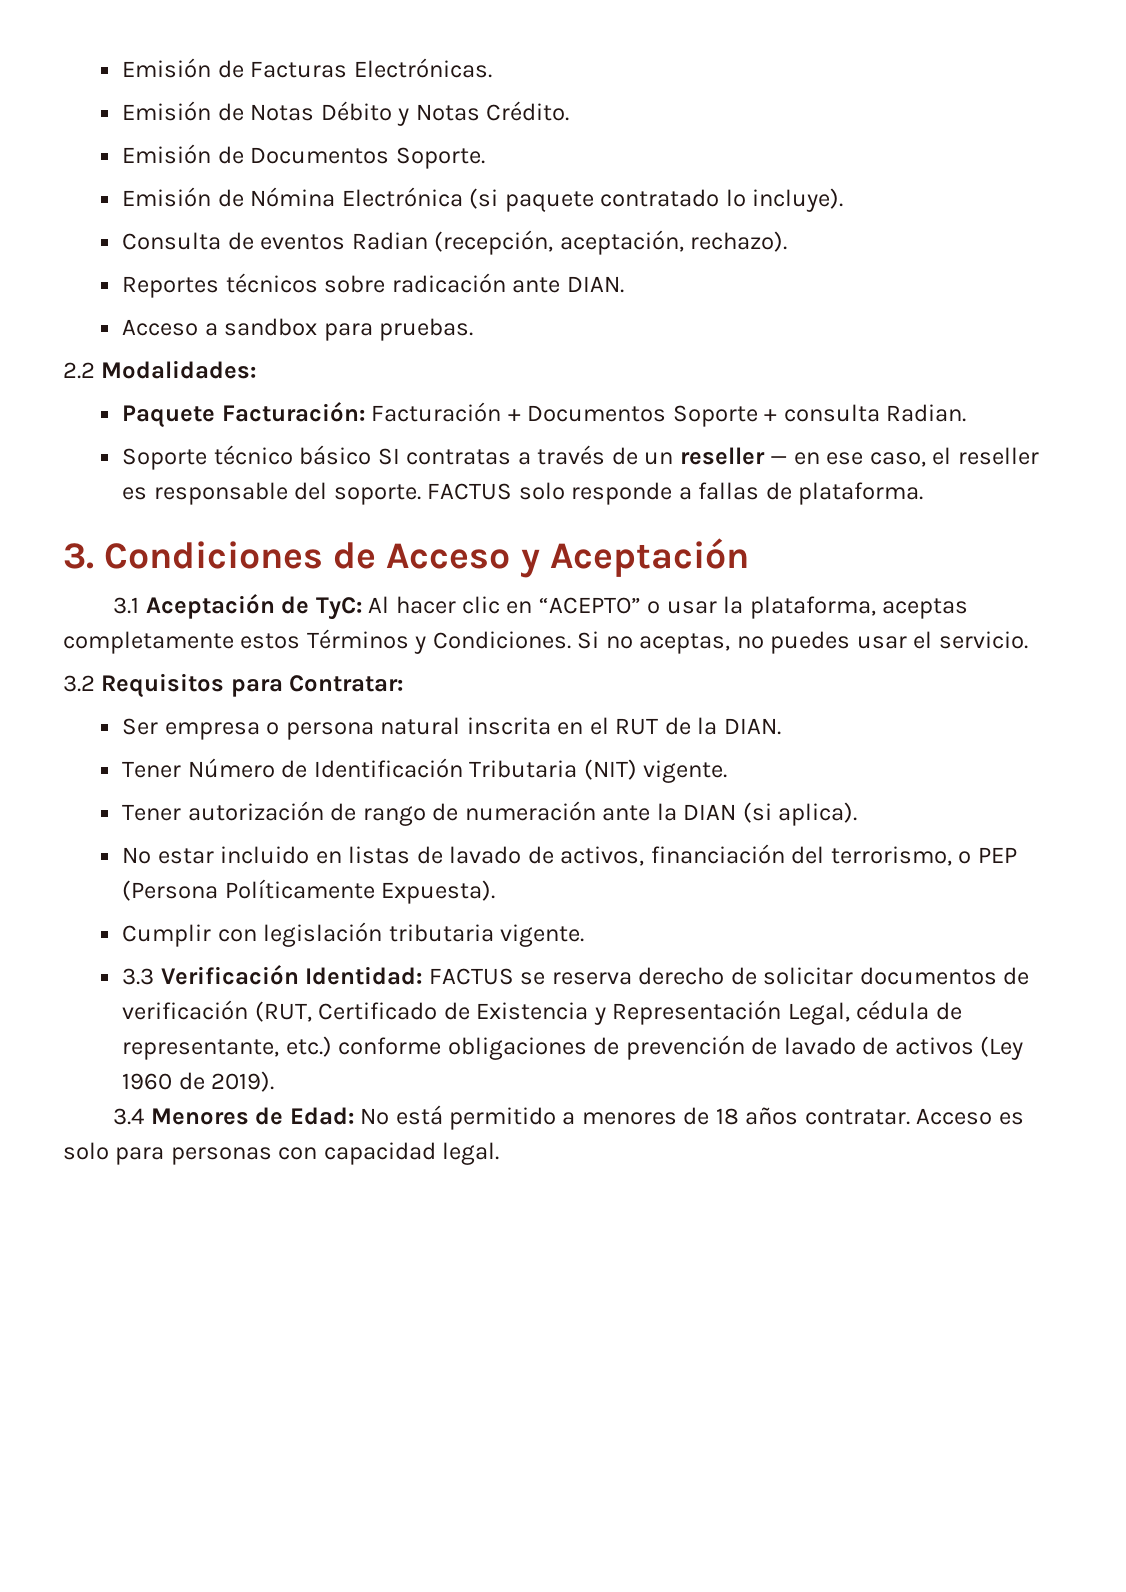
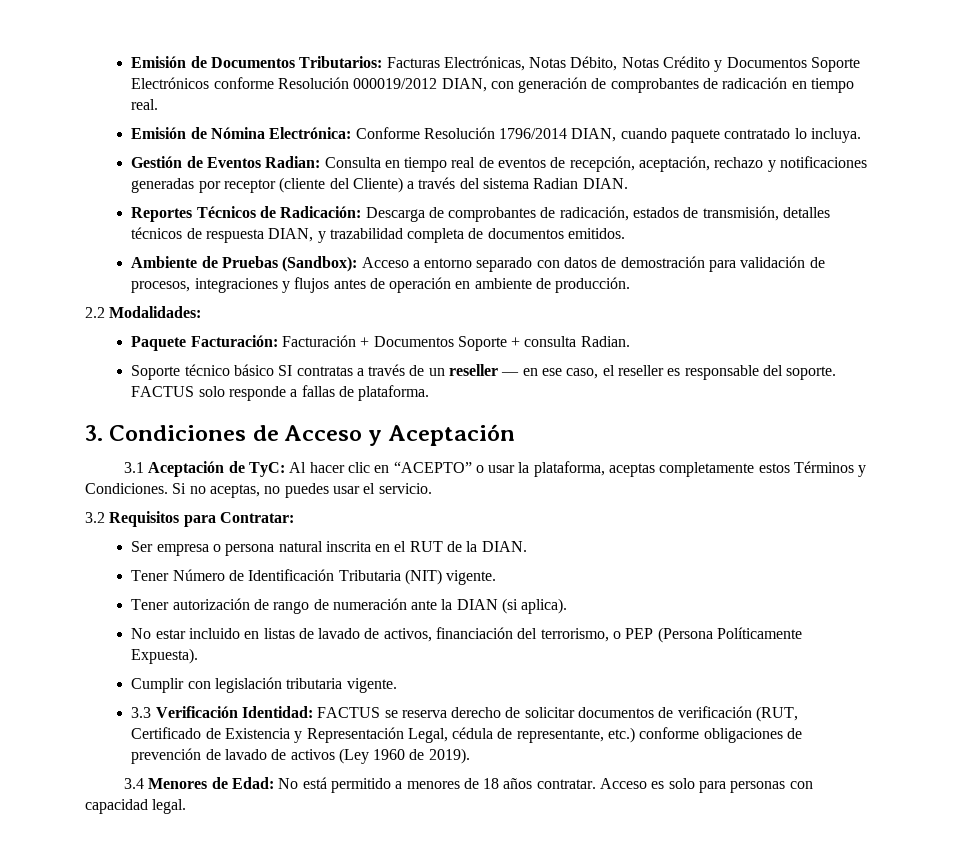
- Emisión de Facturas Electrónicas.
- Emisión de Notas Débito y Notas Crédito.
- Emisión de Documentos Soporte.
- Emisión de Nómina Electrónica (si paquete contratado lo incluye).
- Consulta de eventos Radian (recepción, aceptación, rechazo).
- Reportes técnicos sobre radicación ante DIAN.
- Acceso a sandbox para pruebas.
+ Emisión de Documentos Tributarios: Facturas Electrónicas, Notas Débito, Notas Crédito y Documentos Soporte Electrónicos conforme Resolución 000019/2012 DIAN, con generación de comprobantes de radicación en tiempo real.
+ Emisión de Nómina Electrónica: Conforme Resolución 1796/2014 DIAN, cuando paquete contratado lo incluya.
+ Gestión de Eventos Radian: Consulta en tiempo real de eventos de recepción, aceptación, rechazo y notificaciones generadas por receptor (cliente del Cliente) a través del sistema Radian DIAN.
+ Reportes Técnicos de Radicación: Descarga de comprobantes de radicación, estados de transmisión, detalles técnicos de respuesta DIAN, y trazabilidad completa de documentos emitidos.
+ Ambiente de Pruebas (Sandbox): Acceso a entorno separado con datos de demostración para validación de procesos, integraciones y flujos antes de operación en ambiente de producción.

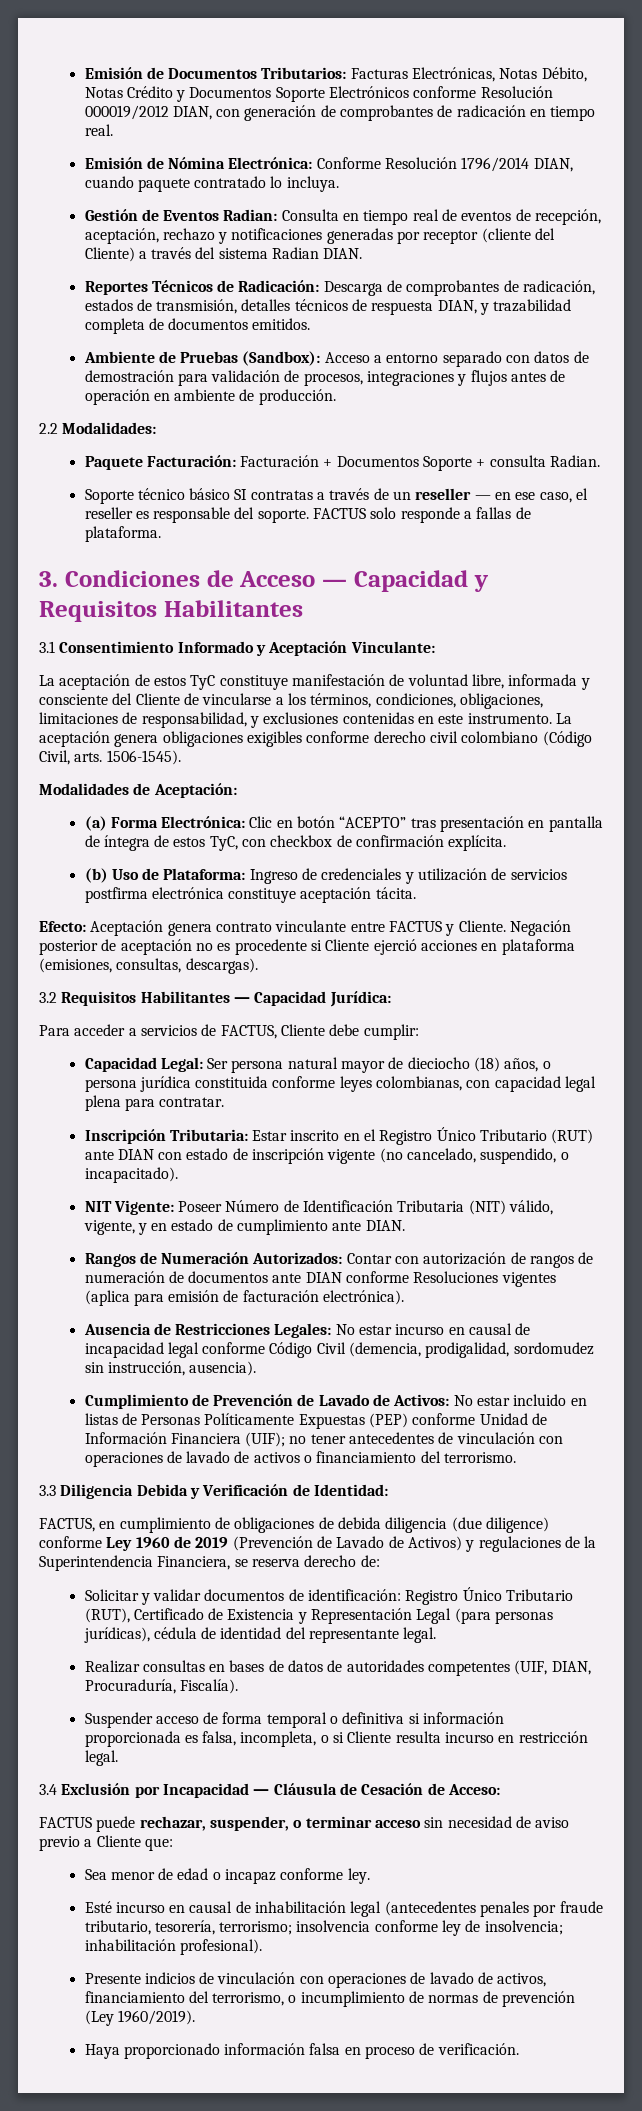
- 3. Condiciones de Acceso y Aceptación
- 3.1 Aceptación de TyC: Al hacer clic en “ACEPTO” o usar la plataforma, aceptas completamente estos Términos y Condiciones. Si no aceptas, no puedes usar el servicio.
- 3.2 Requisitos para Contratar:
- Ser empresa o persona natural inscrita en el RUT de la DIAN.
- Tener Número de Identificación Tributaria (NIT) vigente.
- Tener autorización de rango de numeración ante la DIAN (si aplica).
- No estar incluido en listas de lavado de activos, financiación del terrorismo, o PEP (Persona Políticamente Expuesta).
- Cumplir con legislación tributaria vigente.
- 3.3 Verificación Identidad: FACTUS se reserva derecho de solicitar documentos de verificación (RUT, Certificado de Existencia y Representación Legal, cédula de representante, etc.) conforme obligaciones de prevención de lavado de activos (Ley 1960 de 2019).
- 3.4 Menores de Edad: No está permitido a menores de 18 años contratar. Acceso es solo para personas con capacidad legal.
+ 3. Condiciones de Acceso — Capacidad y Requisitos Habilitantes
+ 3.1 Consentimiento Informado y Aceptación Vinculante:
+ La aceptación de estos TyC constituye manifestación de voluntad libre, informada y consciente del Cliente de vincularse a los términos, condiciones, obligaciones, limitaciones de responsabilidad, y exclusiones contenidas en este instrumento. La aceptación genera obligaciones exigibles conforme derecho civil colombiano (Código Civil, arts. 1506-1545).
+ Modalidades de Aceptación:
+ (a) Forma Electrónica: Clic en botón “ACEPTO” tras presentación en pantalla de íntegra de estos TyC, con checkbox de confirmación explícita.
+ (b) Uso de Plataforma: Ingreso de credenciales y utilización de servicios postfirma electrónica constituye aceptación tácita.
+ Efecto: Aceptación genera contrato vinculante entre FACTUS y Cliente. Negación posterior de aceptación no es procedente si Cliente ejerció acciones en plataforma (emisiones, consultas, descargas).
+ 3.2 Requisitos Habilitantes — Capacidad Jurídica:
+ Para acceder a servicios de FACTUS, Cliente debe cumplir:
+ Capacidad Legal: Ser persona natural mayor de dieciocho (18) años, o persona jurídica constituida conforme leyes colombianas, con capacidad legal plena para contratar.
+ Inscripción Tributaria: Estar inscrito en el Registro Único Tributario (RUT) ante DIAN con estado de inscripción vigente (no cancelado, suspendido, o incapacitado).
+ NIT Vigente: Poseer Número de Identificación Tributaria (NIT) válido, vigente, y en estado de cumplimiento ante DIAN.
+ Rangos de Numeración Autorizados: Contar con autorización de rangos de numeración de documentos ante DIAN conforme Resoluciones vigentes (aplica para emisión de facturación electrónica).
+ Ausencia de Restricciones Legales: No estar incurso en causal de incapacidad legal conforme Código Civil (demencia, prodigalidad, sordomudez sin instrucción, ausencia).
+ Cumplimiento de Prevención de Lavado de Activos: No estar incluido en listas de Personas Políticamente Expuestas (PEP) conforme Unidad de Información Financiera (UIF); no tener antecedentes de vinculación con operaciones de lavado de activos o financiamiento del terrorismo.
+ 3.3 Diligencia Debida y Verificación de Identidad:
+ FACTUS, en cumplimiento de obligaciones de debida diligencia (due diligence) conforme Ley 1960 de 2019 (Prevención de Lavado de Activos) y regulaciones de la Superintendencia Financiera, se reserva derecho de:
+ Solicitar y validar documentos de identificación: Registro Único Tributario (RUT), Certificado de Existencia y Representación Legal (para personas jurídicas), cédula de identidad del representante legal.
+ Realizar consultas en bases de datos de autoridades competentes (UIF, DIAN, Procuraduría, Fiscalía).
+ Suspender acceso de forma temporal o definitiva si información proporcionada es falsa, incompleta, o si Cliente resulta incurso en restricción legal.
+ 3.4 Exclusión por Incapacidad — Cláusula de Cesación de Acceso:
+ FACTUS puede rechazar, suspender, o terminar acceso sin necesidad de aviso previo a Cliente que:
+ Sea menor de edad o incapaz conforme ley.
+ Esté incurso en causal de inhabilitación legal (antecedentes penales por fraude tributario, tesorería, terrorismo; insolvencia conforme ley de insolvencia; inhabilitación profesional).
+ Presente indicios de vinculación con operaciones de lavado de activos, financiamiento del terrorismo, o incumplimiento de normas de prevención (Ley 1960/2019).
+ Haya proporcionado información falsa en proceso de verificación.

